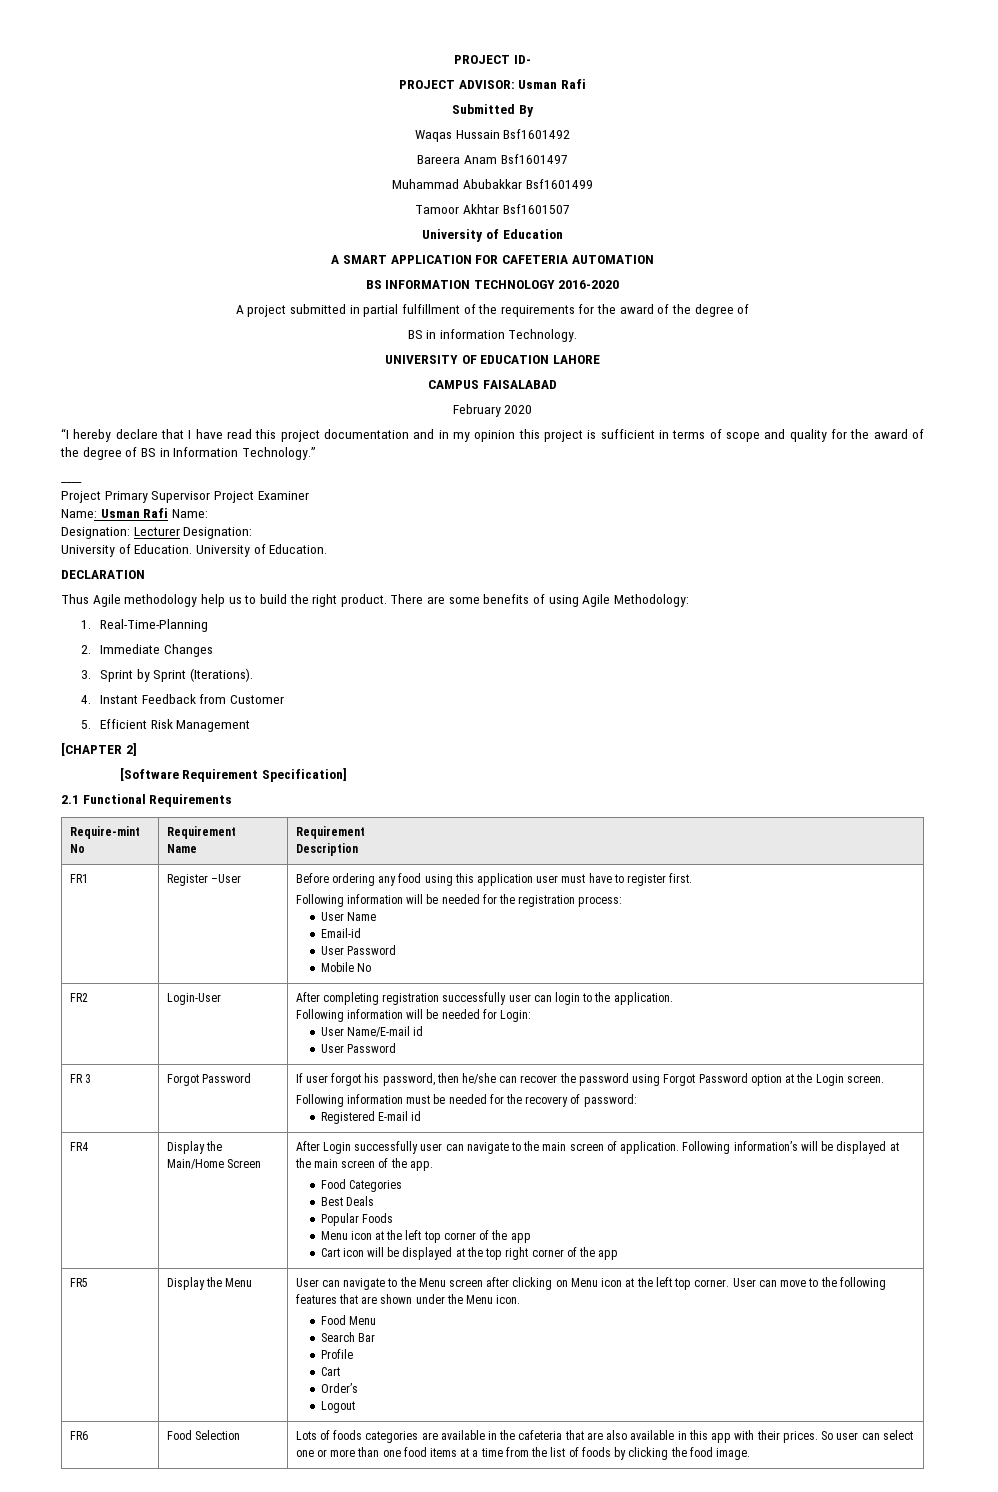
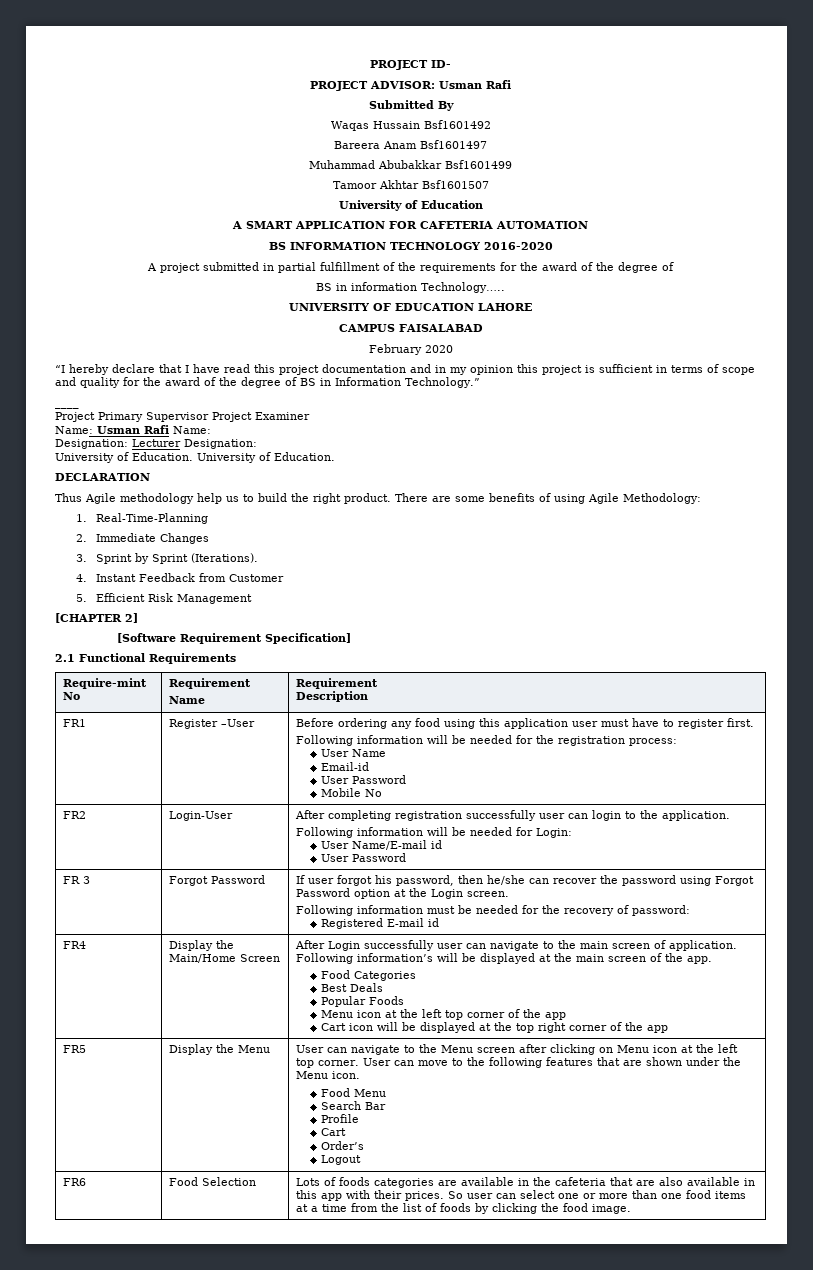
- BS in information Technology.
+ BS in information Technology…..

